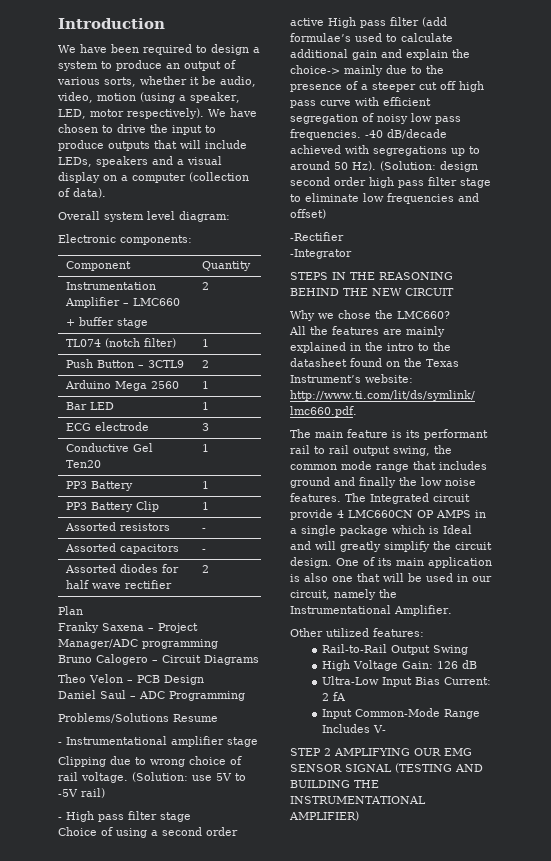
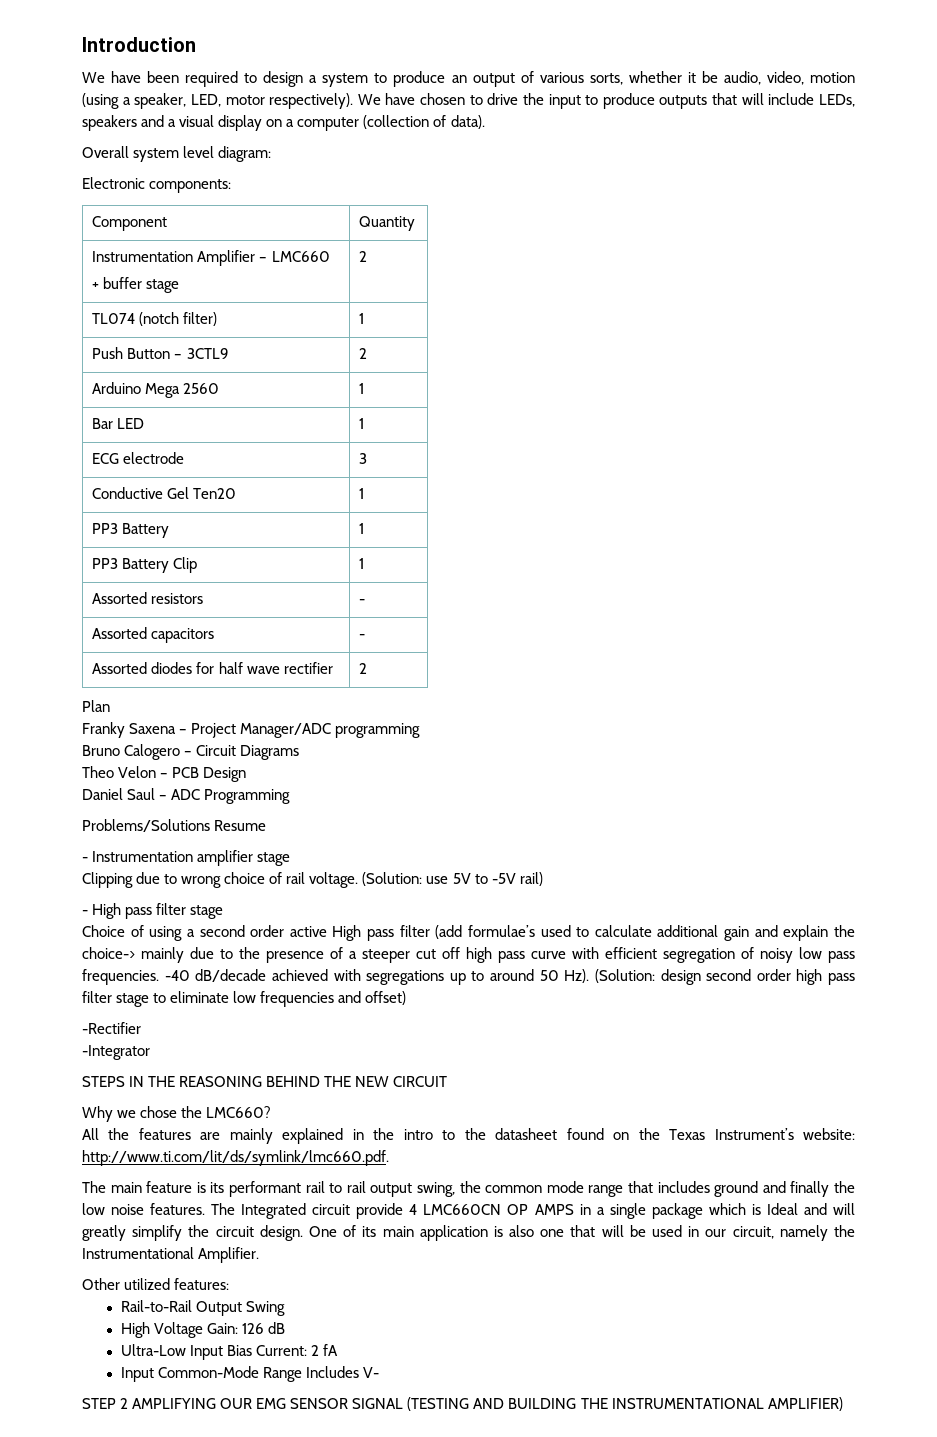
- - Instrumentational amplifier stage
+ - Instrumentation amplifier stage

